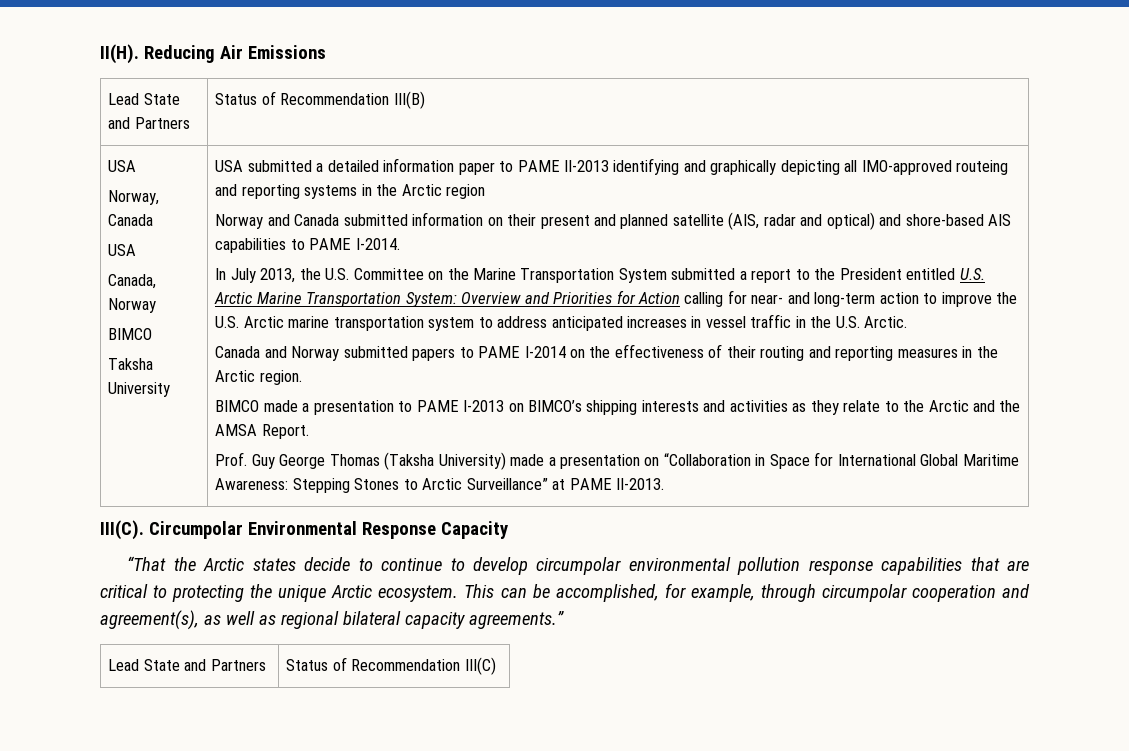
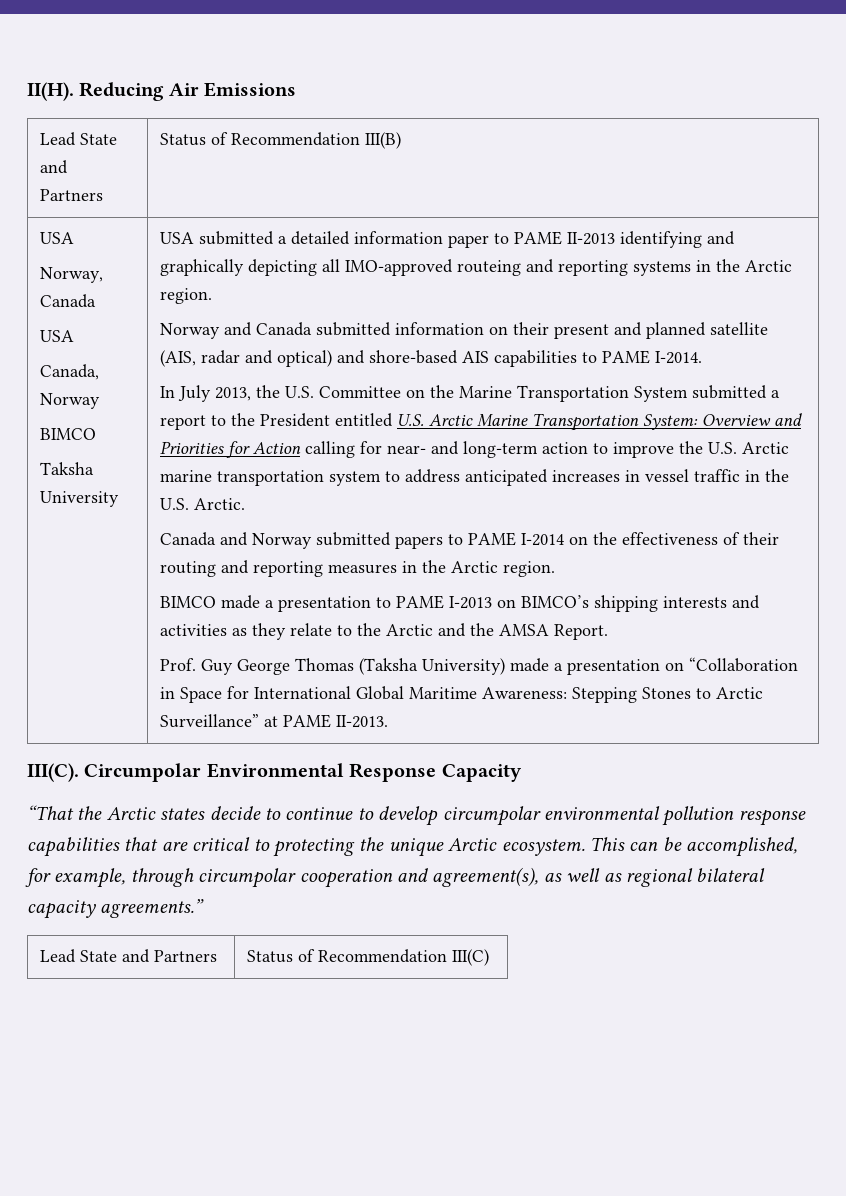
- USA submitted a detailed information paper to PAME II-2013 identifying and graphically depicting all IMO-approved routeing and reporting systems in the Arctic region
+ USA submitted a detailed information paper to PAME II-2013 identifying and graphically depicting all IMO-approved routeing and reporting systems in the Arctic region.

